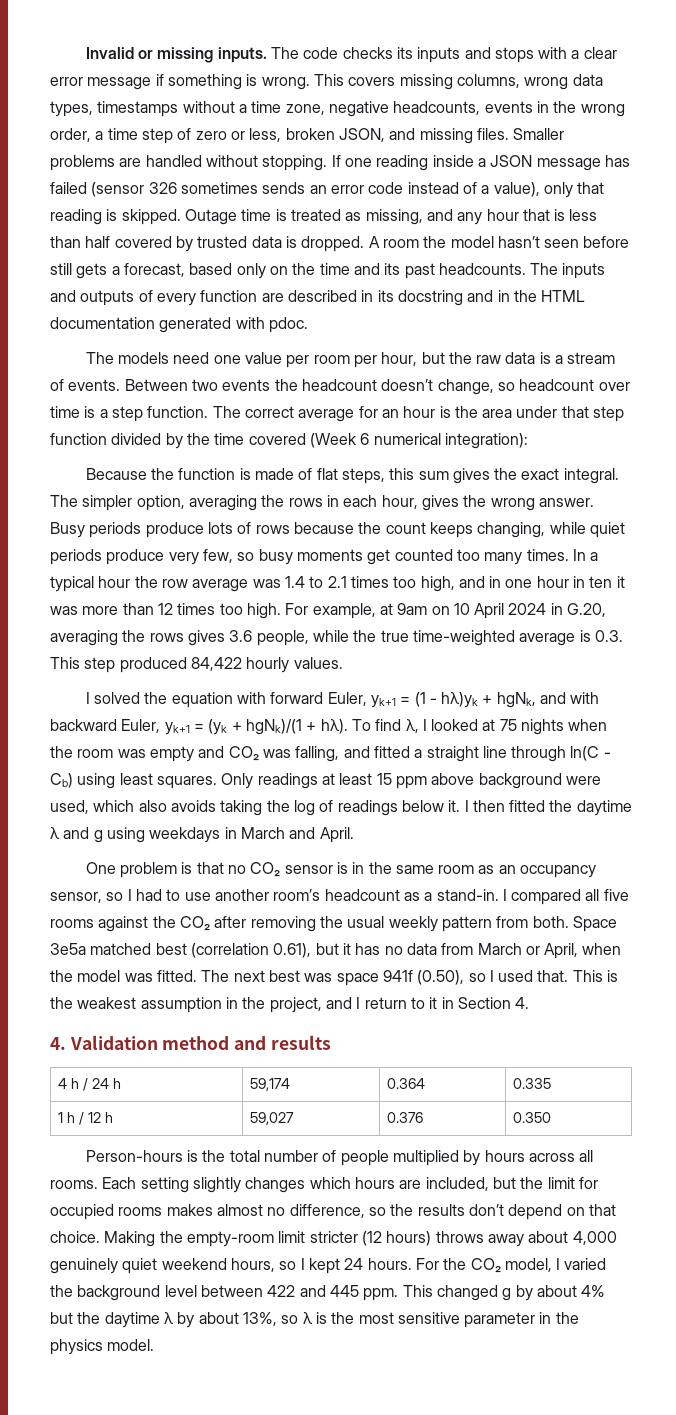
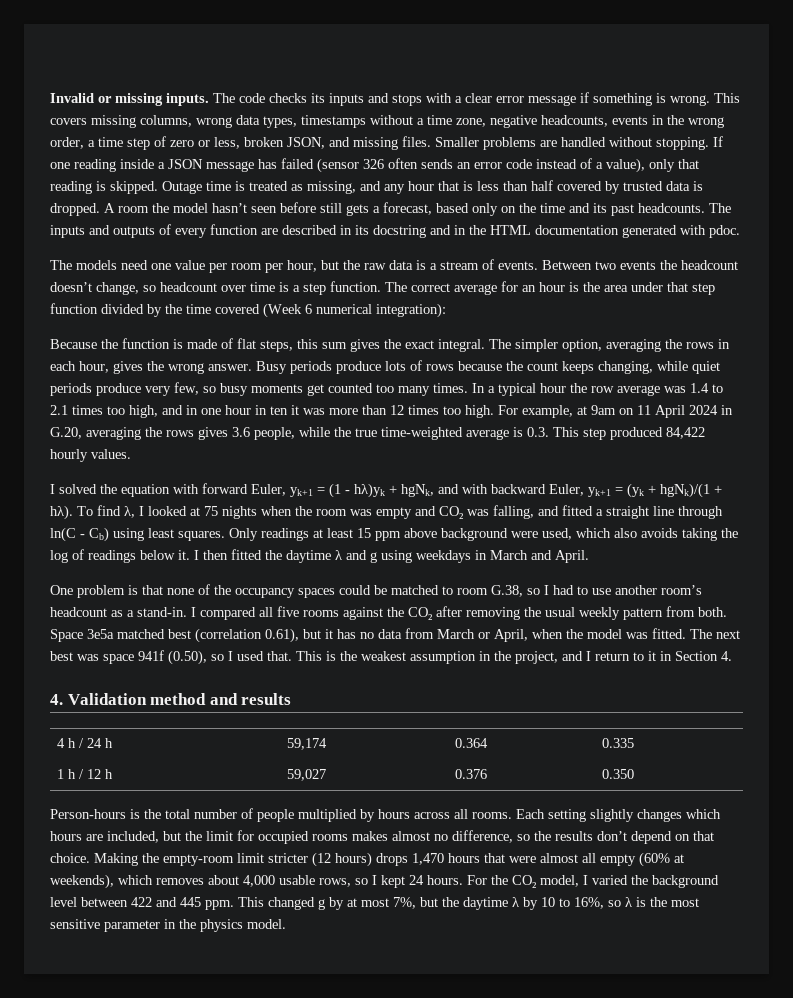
- If one reading inside a JSON message has failed (sensor 326 sometimes sends an error code instead of a value), only that reading is skipped.
+ If one reading inside a JSON message has failed (sensor 326 often sends an error code instead of a value), only that reading is skipped.
- For example, at 9am on 10 April 2024 in G.20, averaging the rows gives 3.6 people, while the true time-weighted average is 0.3. This step produced 84,422 hourly values.
+ For example, at 9am on 11 April 2024 in G.20, averaging the rows gives 3.6 people, while the true time-weighted average is 0.3. This step produced 84,422 hourly values.
- One problem is that no CO₂ sensor is in the same room as an occupancy sensor, so I had to use another room’s headcount as a stand-in.
+ One problem is that none of the occupancy spaces could be matched to room G.38, so I had to use another room’s headcount as a stand-in.
- Making the empty-room limit stricter (12 hours) throws away about 4,000 genuinely quiet weekend hours, so I kept 24 hours.
+ Making the empty-room limit stricter (12 hours) drops 1,470 hours that were almost all empty (60% at weekends), which removes about 4,000 usable rows, so I kept 24 hours.
- This changed g by about 4% but the daytime λ by about 13%, so λ is the most sensitive parameter in the physics model.
+ This changed g by at most 7%, but the daytime λ by 10 to 16%, so λ is the most sensitive parameter in the physics model.

